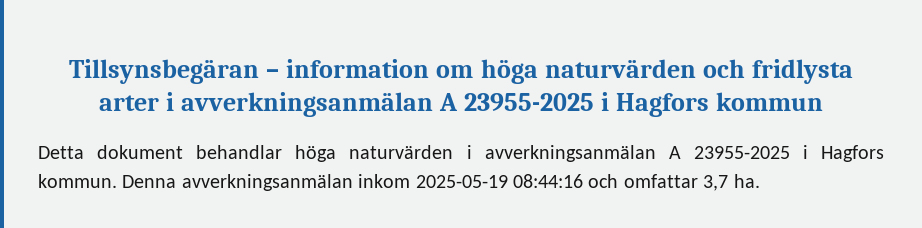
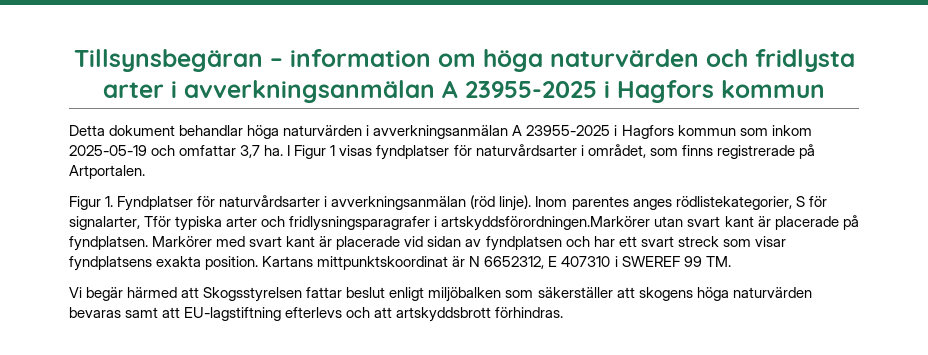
- Detta dokument behandlar höga naturvärden i avverkningsanmälan A 23955-2025 i Hagfors kommun. Denna avverkningsanmälan inkom 2025-05-19 08:44:16 och omfattar 3,7 ha.
+ Detta dokument behandlar höga naturvärden i avverkningsanmälan A 23955-2025 i Hagfors kommun som inkom 2025-05-19 och omfattar 3,7 ha.
+ I Figur 1 visas fyndplatser för naturvårdsarter i området, som finns registrerade på Artportalen.
+ Figur 1. Fyndplatser för naturvårdsarter i avverkningsanmälan (röd linje). Inom parentes anges rödlistekategorier, S för signalarter, Tför typiska arter och fridlysningsparagrafer i artskyddsförordningen.Markörer utan svart kant är placerade på fyndplatsen. Markörer med svart kant är placerade vid sidan av fyndplatsen och har ett svart streck som visar fyndplatsens exakta position. Kartans mittpunktskoordinat är N 6652312, E 407310 i SWEREF 99 TM.
+ Vi begär härmed att Skogsstyrelsen fattar beslut enligt miljöbalken som säkerställer att skogens höga naturvärden bevaras samt att EU-lagstiftning efterlevs och att artskyddsbrott förhindras.

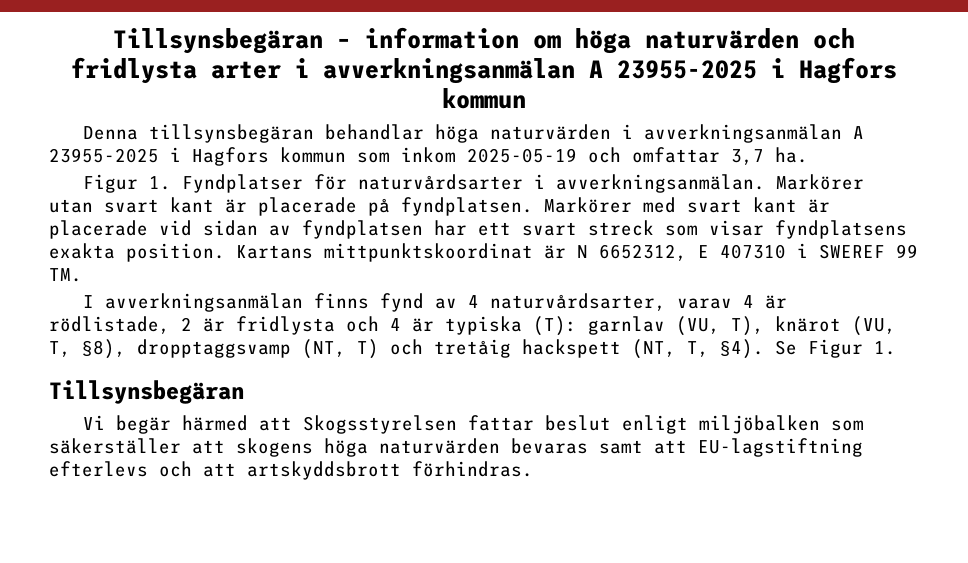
- Detta dokument behandlar höga naturvärden i avverkningsanmälan A 23955-2025 i Hagfors kommun som inkom 2025-05-19 och omfattar 3,7 ha. I Figur 1 visas fyndplatser för naturvårdsarter i området, som finns registrerade på Artportalen.
+ Denna tillsynsbegäran behandlar höga naturvärden i avverkningsanmälan A 23955-2025 i Hagfors kommun som inkom 2025-05-19 och omfattar 3,7 ha.
- Figur 1. Fyndplatser för naturvårdsarter i avverkningsanmälan (röd linje). Inom parentes anges rödlistekategorier, S för signalarter, Tför typiska arter och fridlysningsparagrafer i artskyddsförordningen.Markörer utan svart kant är placerade på fyndplatsen.
+ Figur 1. Fyndplatser för naturvårdsarter i avverkningsanmälan. Markörer utan svart kant är placerade på fyndplatsen.
- Markörer med svart kant är placerade vid sidan av fyndplatsen och har ett svart streck som visar fyndplatsens exakta position.
+ Markörer med svart kant är placerade vid sidan av fyndplatsen har ett svart streck som visar fyndplatsens exakta position.
+ I avverkningsanmälan finns fynd av 4 naturvårdsarter, varav 4 är rödlistade, 2 är fridlysta och 4 är typiska (T): garnlav (VU, T), knärot (VU, T, §8), dropptaggsvamp (NT, T) och tretåig hackspett (NT, T, §4). Se Figur 1.
+ Tillsynsbegäran

